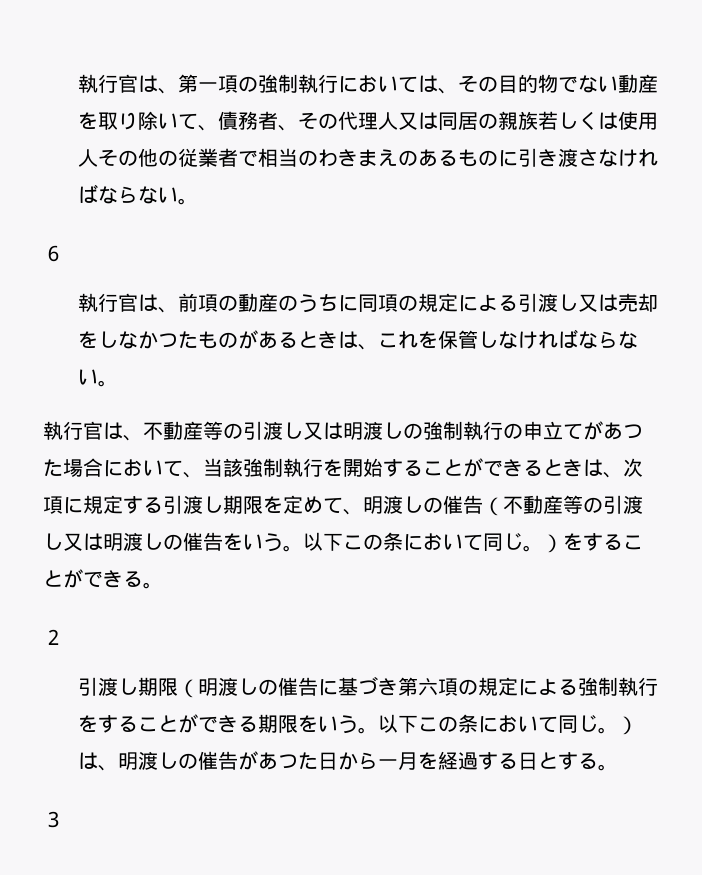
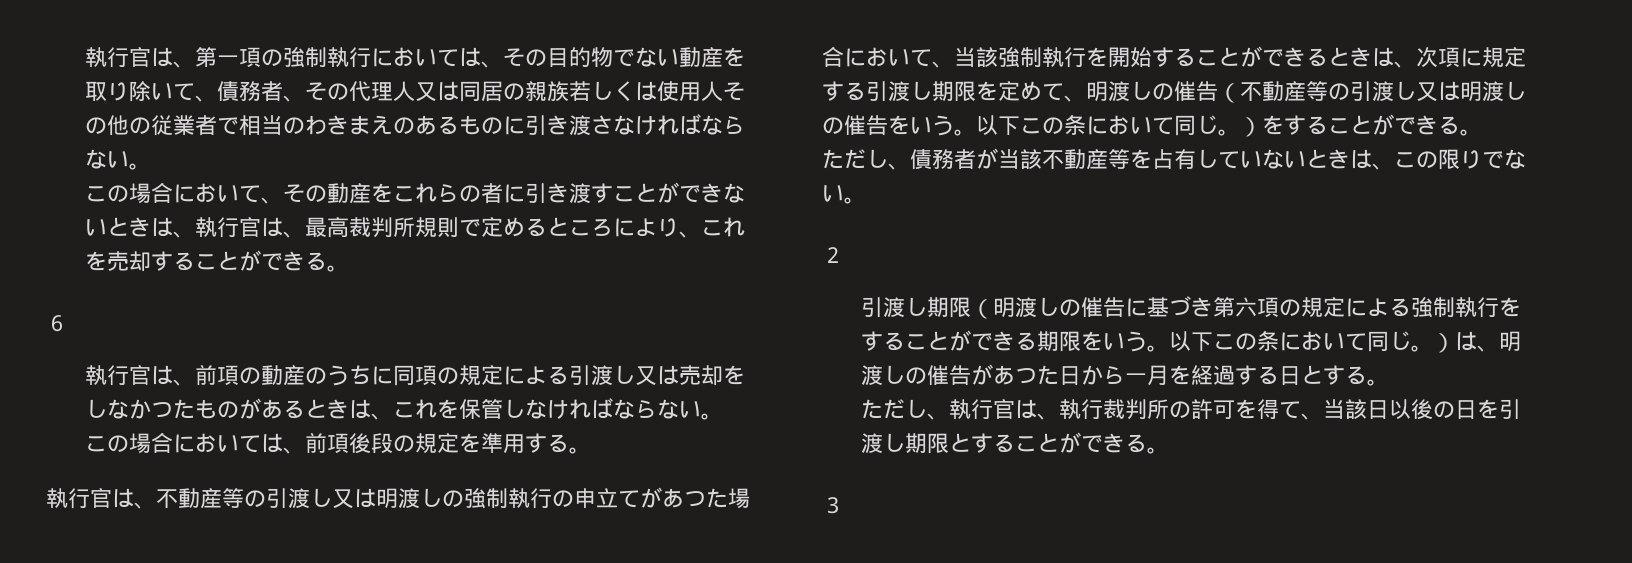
+ この場合において、その動産をこれらの者に引き渡すことができないときは、執行官は、最高裁判所規則で定めるところにより、これを売却することができる。
+ この場合においては、前項後段の規定を準用する。
+ ただし、債務者が当該不動産等を占有していないときは、この限りでない。
+ ただし、執行官は、執行裁判所の許可を得て、当該日以後の日を引渡し期限とすることができる。

